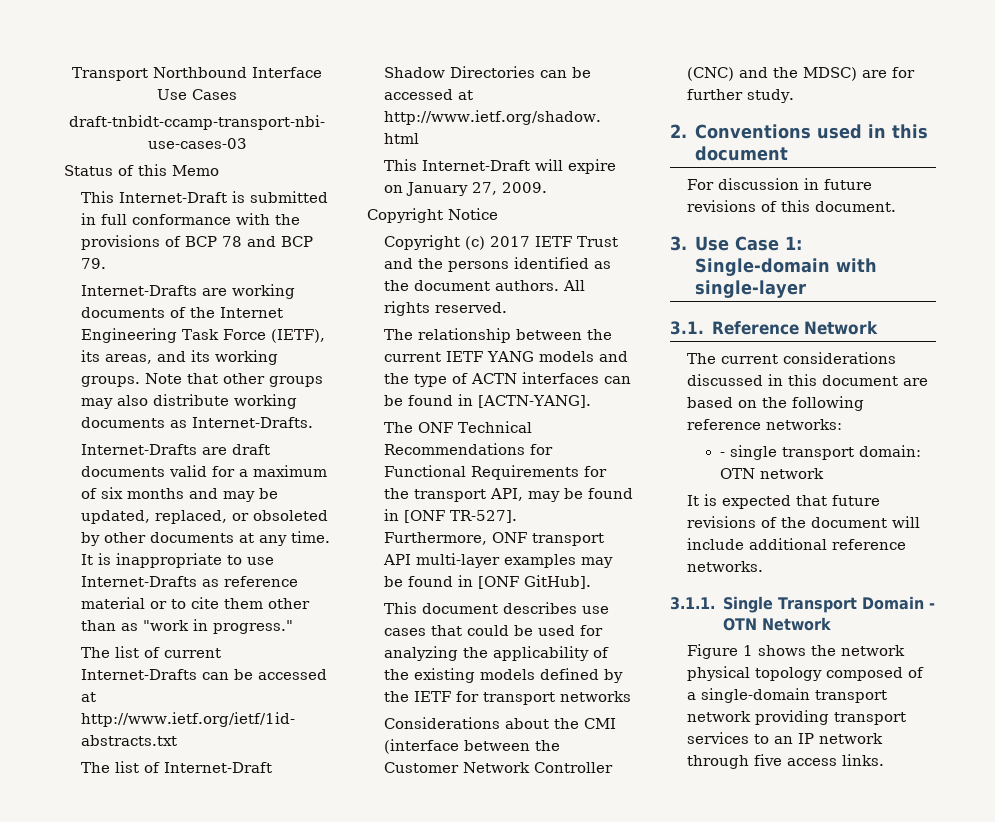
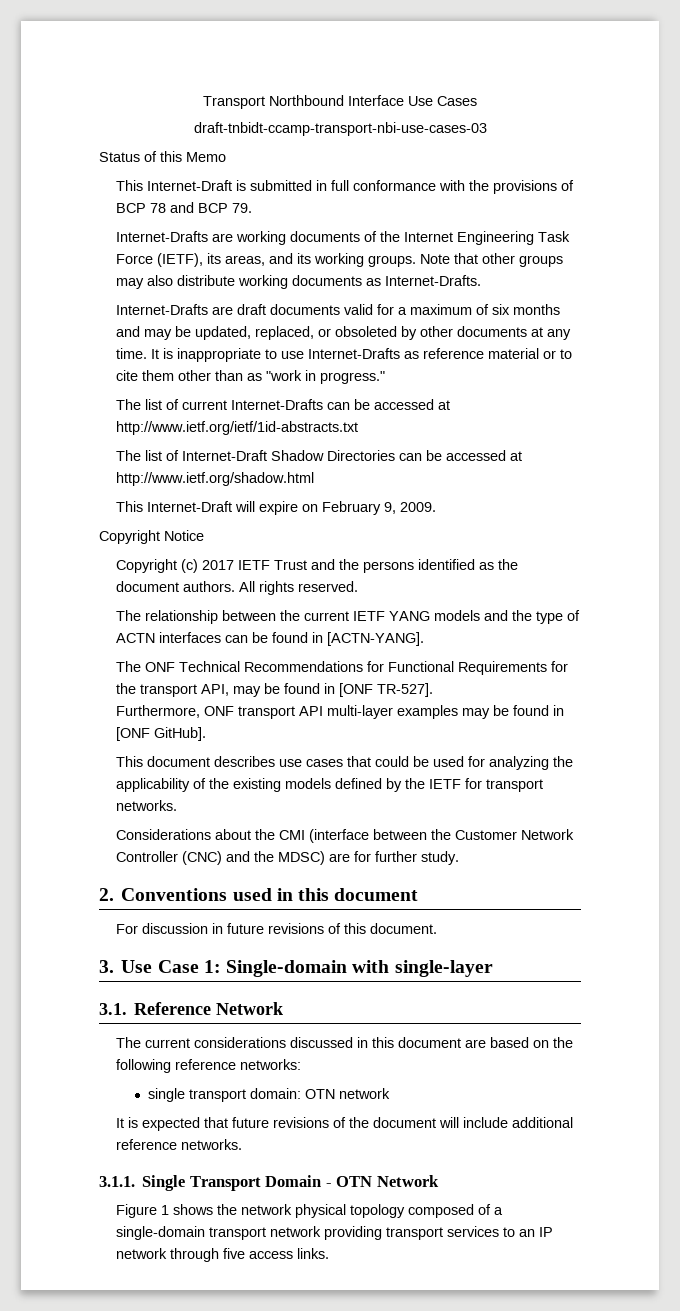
- This Internet-Draft will expire on January 27, 2009.
+ This Internet-Draft will expire on February 9, 2009.
- This document describes use cases that could be used for analyzing the applicability of the existing models defined by the IETF for transport networks
+ This document describes use cases that could be used for analyzing the applicability of the existing models defined by the IETF for transport networks.
- - single transport domain: OTN network
+ single transport domain: OTN network

